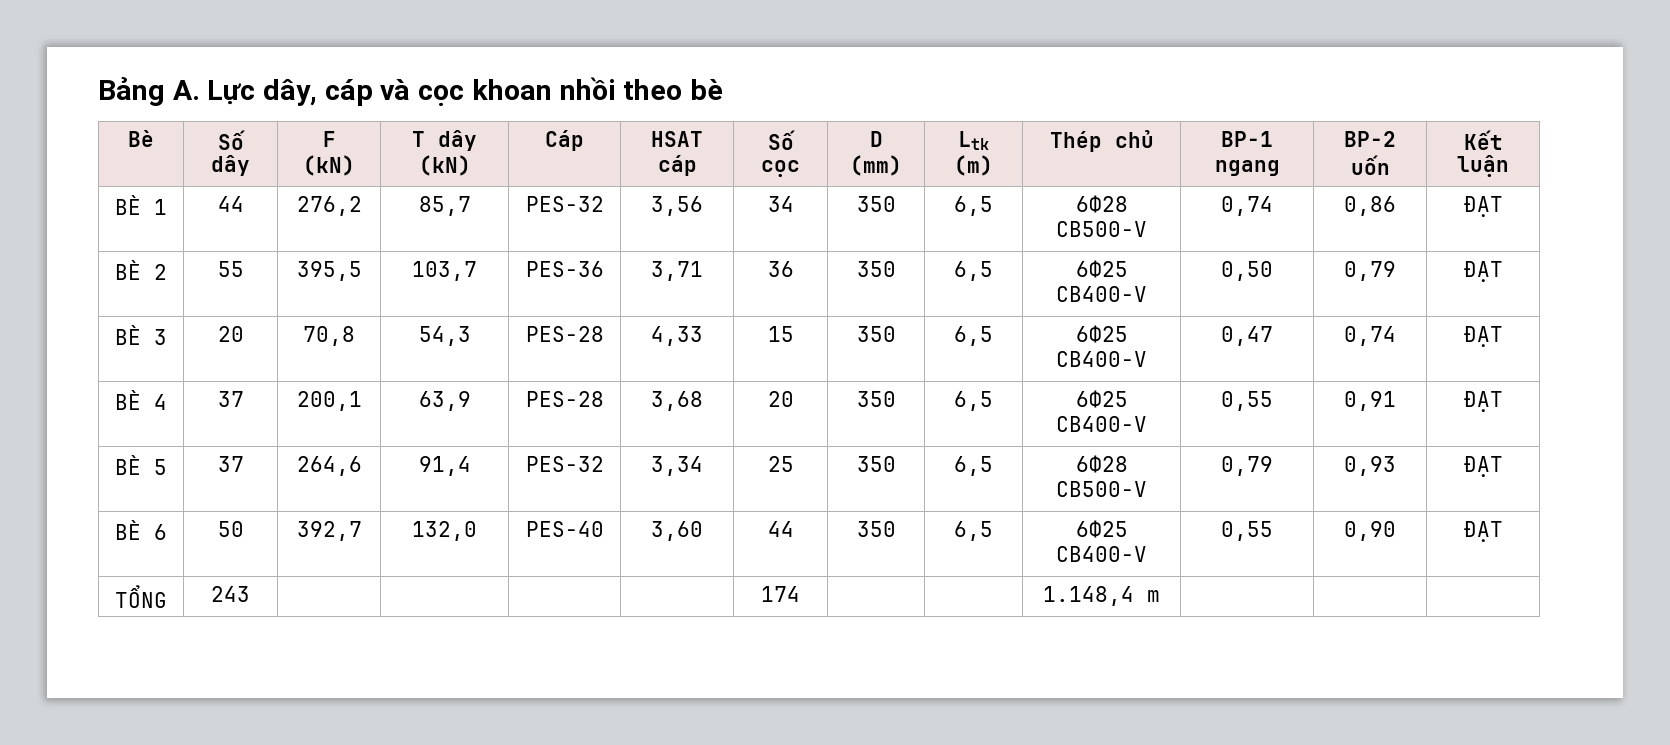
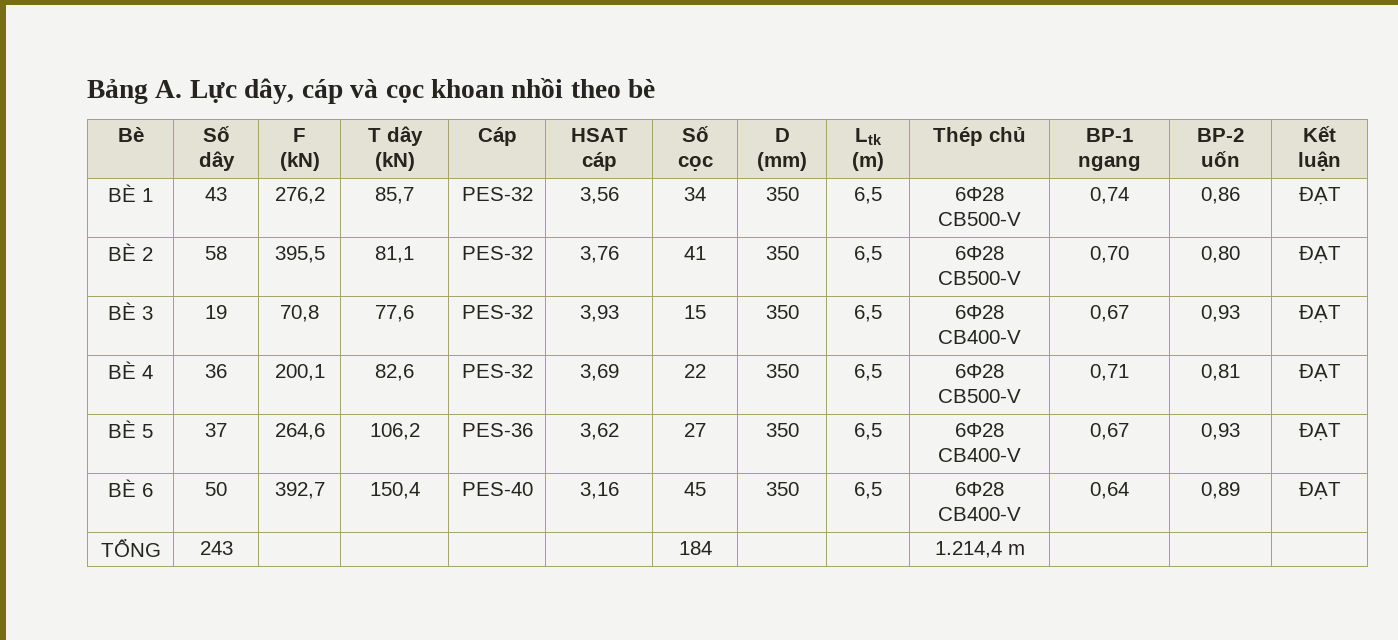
- BÈ 1 | 44 | 276,2 | 85,7 | PES-32 | 3,56 | 34 | 350 | 6,5 | 6Φ28 CB500-V | 0,74 | 0,86 | ĐẠT
+ BÈ 1 | 43 | 276,2 | 85,7 | PES-32 | 3,56 | 34 | 350 | 6,5 | 6Φ28 CB500-V | 0,74 | 0,86 | ĐẠT
- BÈ 2 | 55 | 395,5 | 103,7 | PES-36 | 3,71 | 36 | 350 | 6,5 | 6Φ25 CB400-V | 0,50 | 0,79 | ĐẠT
+ BÈ 2 | 58 | 395,5 | 81,1 | PES-32 | 3,76 | 41 | 350 | 6,5 | 6Φ28 CB500-V | 0,70 | 0,80 | ĐẠT
- BÈ 3 | 20 | 70,8 | 54,3 | PES-28 | 4,33 | 15 | 350 | 6,5 | 6Φ25 CB400-V | 0,47 | 0,74 | ĐẠT
+ BÈ 3 | 19 | 70,8 | 77,6 | PES-32 | 3,93 | 15 | 350 | 6,5 | 6Φ28 CB400-V | 0,67 | 0,93 | ĐẠT
- BÈ 4 | 37 | 200,1 | 63,9 | PES-28 | 3,68 | 20 | 350 | 6,5 | 6Φ25 CB400-V | 0,55 | 0,91 | ĐẠT
+ BÈ 4 | 36 | 200,1 | 82,6 | PES-32 | 3,69 | 22 | 350 | 6,5 | 6Φ28 CB500-V | 0,71 | 0,81 | ĐẠT
- BÈ 5 | 37 | 264,6 | 91,4 | PES-32 | 3,34 | 25 | 350 | 6,5 | 6Φ28 CB500-V | 0,79 | 0,93 | ĐẠT
+ BÈ 5 | 37 | 264,6 | 106,2 | PES-36 | 3,62 | 27 | 350 | 6,5 | 6Φ28 CB400-V | 0,67 | 0,93 | ĐẠT
- BÈ 6 | 50 | 392,7 | 132,0 | PES-40 | 3,60 | 44 | 350 | 6,5 | 6Φ25 CB400-V | 0,55 | 0,90 | ĐẠT
+ BÈ 6 | 50 | 392,7 | 150,4 | PES-40 | 3,16 | 45 | 350 | 6,5 | 6Φ28 CB400-V | 0,64 | 0,89 | ĐẠT
- TỔNG | 243 | | | | | 174 | | | 1.148,4 m | | |
+ TỔNG | 243 | | | | | 184 | | | 1.214,4 m | | |

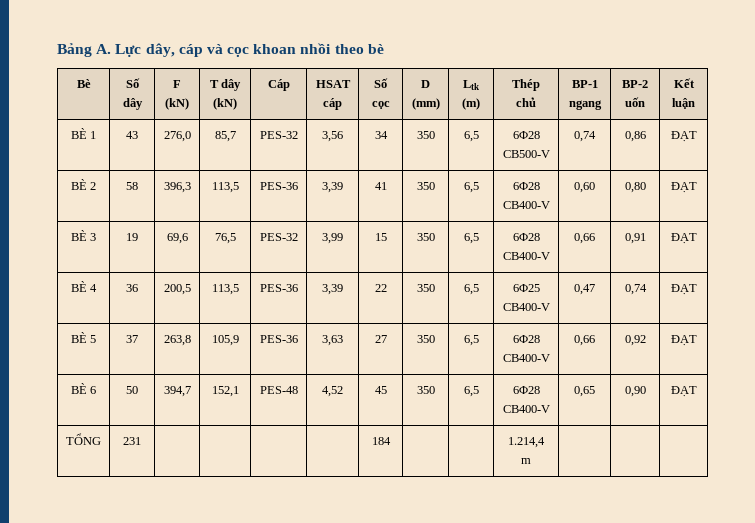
- BÈ 1 | 43 | 276,2 | 85,7 | PES-32 | 3,56 | 34 | 350 | 6,5 | 6Φ28 CB500-V | 0,74 | 0,86 | ĐẠT
+ BÈ 1 | 43 | 276,0 | 85,7 | PES-32 | 3,56 | 34 | 350 | 6,5 | 6Φ28 CB500-V | 0,74 | 0,86 | ĐẠT
- BÈ 2 | 58 | 395,5 | 81,1 | PES-32 | 3,76 | 41 | 350 | 6,5 | 6Φ28 CB500-V | 0,70 | 0,80 | ĐẠT
+ BÈ 2 | 58 | 396,3 | 113,5 | PES-36 | 3,39 | 41 | 350 | 6,5 | 6Φ28 CB400-V | 0,60 | 0,80 | ĐẠT
- BÈ 3 | 19 | 70,8 | 77,6 | PES-32 | 3,93 | 15 | 350 | 6,5 | 6Φ28 CB400-V | 0,67 | 0,93 | ĐẠT
+ BÈ 3 | 19 | 69,6 | 76,5 | PES-32 | 3,99 | 15 | 350 | 6,5 | 6Φ28 CB400-V | 0,66 | 0,91 | ĐẠT
- BÈ 4 | 36 | 200,1 | 82,6 | PES-32 | 3,69 | 22 | 350 | 6,5 | 6Φ28 CB500-V | 0,71 | 0,81 | ĐẠT
+ BÈ 4 | 36 | 200,5 | 113,5 | PES-36 | 3,39 | 22 | 350 | 6,5 | 6Φ25 CB400-V | 0,47 | 0,74 | ĐẠT
- BÈ 5 | 37 | 264,6 | 106,2 | PES-36 | 3,62 | 27 | 350 | 6,5 | 6Φ28 CB400-V | 0,67 | 0,93 | ĐẠT
+ BÈ 5 | 37 | 263,8 | 105,9 | PES-36 | 3,63 | 27 | 350 | 6,5 | 6Φ28 CB400-V | 0,66 | 0,92 | ĐẠT
- BÈ 6 | 50 | 392,7 | 150,4 | PES-40 | 3,16 | 45 | 350 | 6,5 | 6Φ28 CB400-V | 0,64 | 0,89 | ĐẠT
+ BÈ 6 | 50 | 394,7 | 152,1 | PES-48 | 4,52 | 45 | 350 | 6,5 | 6Φ28 CB400-V | 0,65 | 0,90 | ĐẠT
- TỔNG | 243 | | | | | 184 | | | 1.214,4 m | | |
+ TỔNG | 231 | | | | | 184 | | | 1.214,4 m | | |

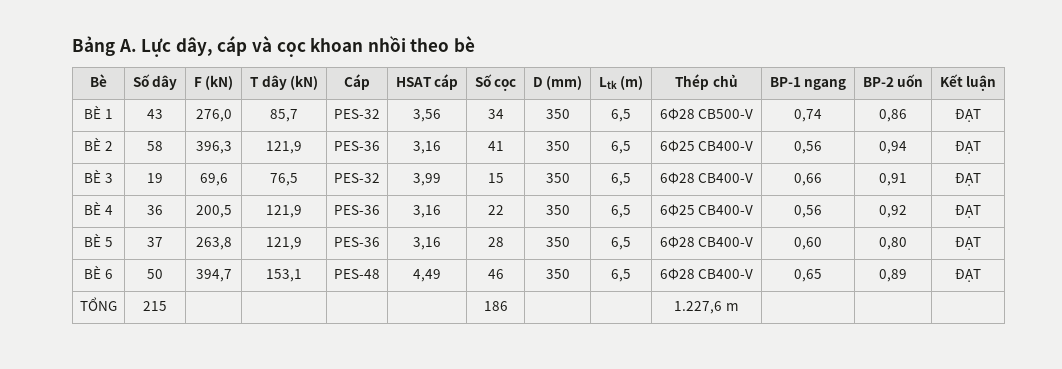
- BÈ 2 | 58 | 396,3 | 113,5 | PES-36 | 3,39 | 41 | 350 | 6,5 | 6Φ28 CB400-V | 0,60 | 0,80 | ĐẠT
+ BÈ 2 | 58 | 396,3 | 121,9 | PES-36 | 3,16 | 41 | 350 | 6,5 | 6Φ25 CB400-V | 0,56 | 0,94 | ĐẠT
- BÈ 4 | 36 | 200,5 | 113,5 | PES-36 | 3,39 | 22 | 350 | 6,5 | 6Φ25 CB400-V | 0,47 | 0,74 | ĐẠT
+ BÈ 4 | 36 | 200,5 | 121,9 | PES-36 | 3,16 | 22 | 350 | 6,5 | 6Φ25 CB400-V | 0,56 | 0,92 | ĐẠT
- BÈ 5 | 37 | 263,8 | 105,9 | PES-36 | 3,63 | 27 | 350 | 6,5 | 6Φ28 CB400-V | 0,66 | 0,92 | ĐẠT
+ BÈ 5 | 37 | 263,8 | 121,9 | PES-36 | 3,16 | 28 | 350 | 6,5 | 6Φ28 CB400-V | 0,60 | 0,80 | ĐẠT
- BÈ 6 | 50 | 394,7 | 152,1 | PES-48 | 4,52 | 45 | 350 | 6,5 | 6Φ28 CB400-V | 0,65 | 0,90 | ĐẠT
+ BÈ 6 | 50 | 394,7 | 153,1 | PES-48 | 4,49 | 46 | 350 | 6,5 | 6Φ28 CB400-V | 0,65 | 0,89 | ĐẠT
- TỔNG | 231 | | | | | 184 | | | 1.214,4 m | | |
+ TỔNG | 215 | | | | | 186 | | | 1.227,6 m | | |

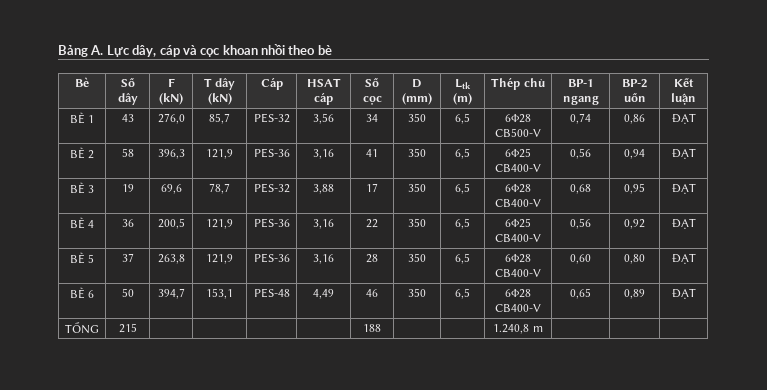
- BÈ 3 | 19 | 69,6 | 76,5 | PES-32 | 3,99 | 15 | 350 | 6,5 | 6Φ28 CB400-V | 0,66 | 0,91 | ĐẠT
+ BÈ 3 | 19 | 69,6 | 78,7 | PES-32 | 3,88 | 17 | 350 | 6,5 | 6Φ28 CB400-V | 0,68 | 0,95 | ĐẠT
- TỔNG | 215 | | | | | 186 | | | 1.227,6 m | | |
+ TỔNG | 215 | | | | | 188 | | | 1.240,8 m | | |

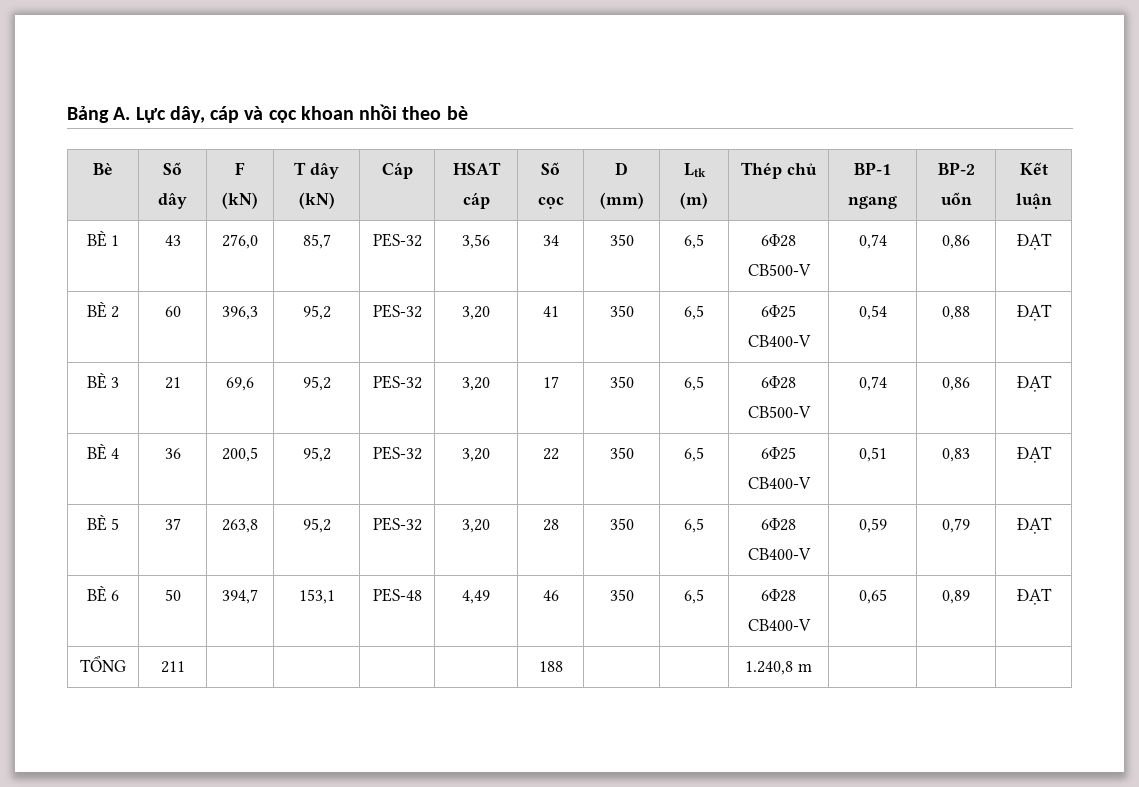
- BÈ 2 | 58 | 396,3 | 121,9 | PES-36 | 3,16 | 41 | 350 | 6,5 | 6Φ25 CB400-V | 0,56 | 0,94 | ĐẠT
+ BÈ 2 | 60 | 396,3 | 95,2 | PES-32 | 3,20 | 41 | 350 | 6,5 | 6Φ25 CB400-V | 0,54 | 0,88 | ĐẠT
- BÈ 3 | 19 | 69,6 | 78,7 | PES-32 | 3,88 | 17 | 350 | 6,5 | 6Φ28 CB400-V | 0,68 | 0,95 | ĐẠT
+ BÈ 3 | 21 | 69,6 | 95,2 | PES-32 | 3,20 | 17 | 350 | 6,5 | 6Φ28 CB500-V | 0,74 | 0,86 | ĐẠT
- BÈ 4 | 36 | 200,5 | 121,9 | PES-36 | 3,16 | 22 | 350 | 6,5 | 6Φ25 CB400-V | 0,56 | 0,92 | ĐẠT
+ BÈ 4 | 36 | 200,5 | 95,2 | PES-32 | 3,20 | 22 | 350 | 6,5 | 6Φ25 CB400-V | 0,51 | 0,83 | ĐẠT
- BÈ 5 | 37 | 263,8 | 121,9 | PES-36 | 3,16 | 28 | 350 | 6,5 | 6Φ28 CB400-V | 0,60 | 0,80 | ĐẠT
+ BÈ 5 | 37 | 263,8 | 95,2 | PES-32 | 3,20 | 28 | 350 | 6,5 | 6Φ28 CB400-V | 0,59 | 0,79 | ĐẠT
- TỔNG | 215 | | | | | 188 | | | 1.240,8 m | | |
+ TỔNG | 211 | | | | | 188 | | | 1.240,8 m | | |

